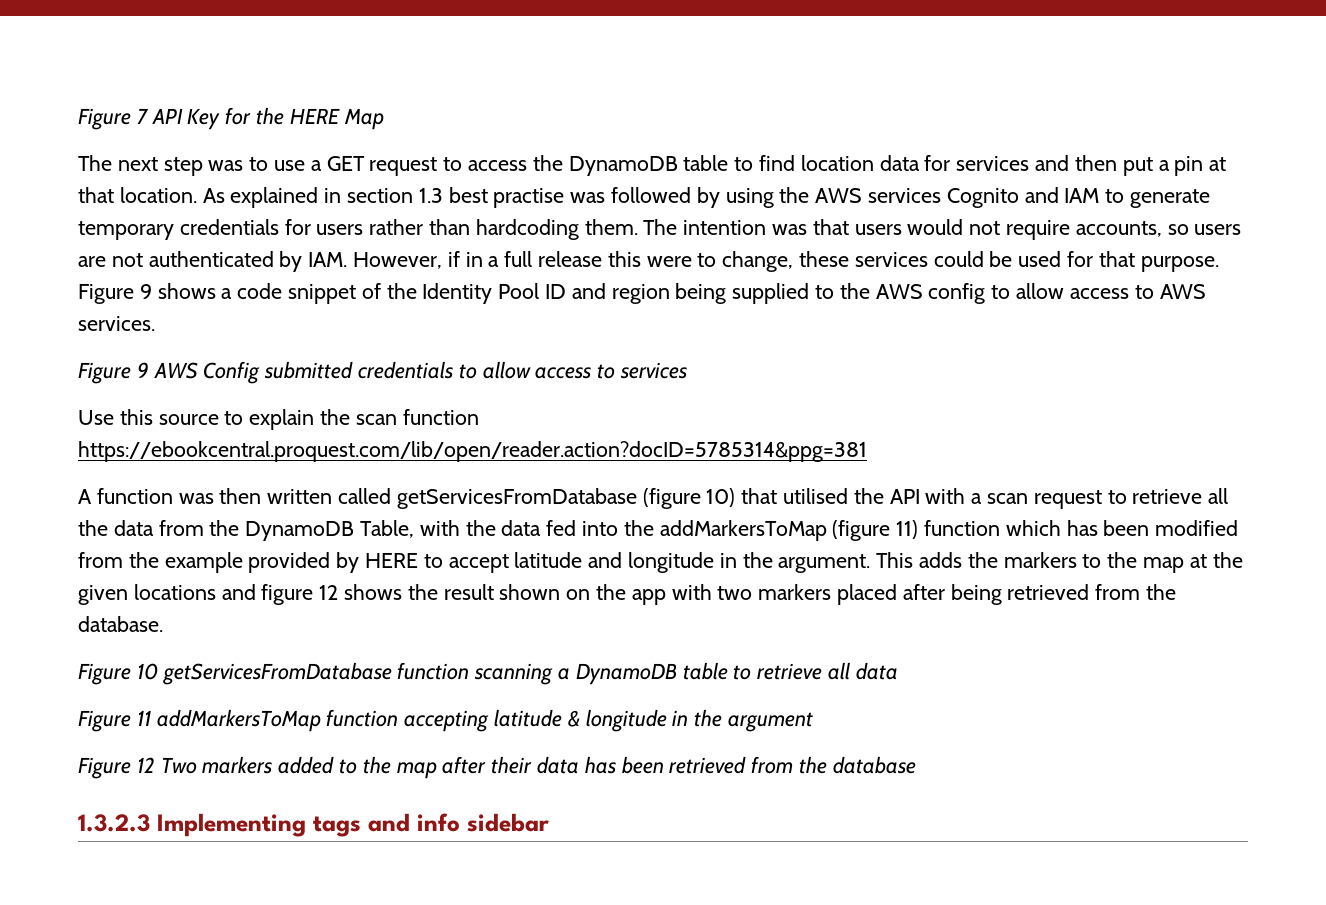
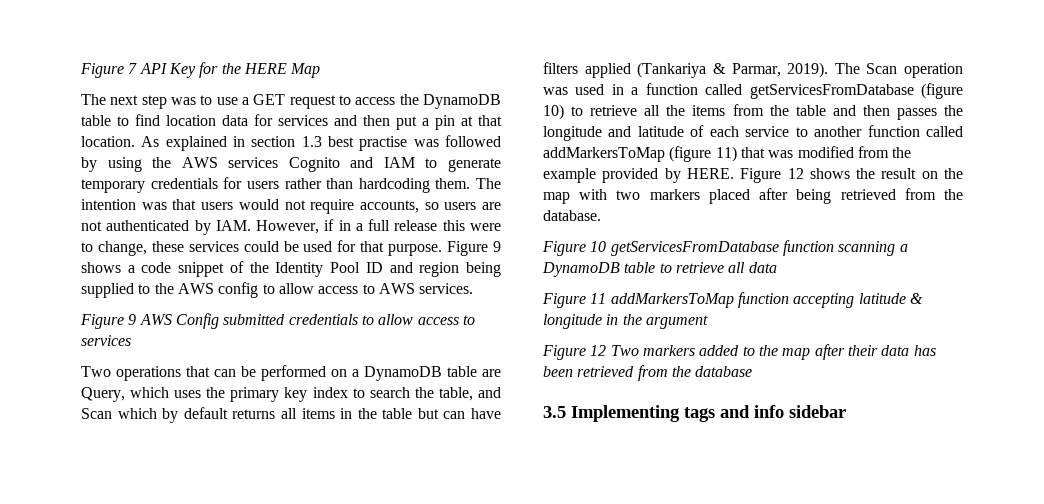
- Use this source to explain the scan function https://ebookcentral.proquest.com/lib/open/reader.action?docID=5785314&ppg=381
- A function was then written called getServicesFromDatabase (figure 10) that utilised the API with a scan request to retrieve all the data from the DynamoDB Table, with the data fed into the addMarkersToMap (figure 11) function which has been modified from the example provided by HERE to accept latitude and longitude in the argument. This adds the markers to the map at the given locations and figure 12 shows the result shown on the app with two markers placed after being retrieved from the database.
+ Two operations that can be performed on a DynamoDB table are Query, which uses the primary key index to search the table, and Scan which by default returns all items in the table but can have filters applied (Tankariya & Parmar, 2019). The Scan operation was used in a function called getServicesFromDatabase (figure 10) to retrieve all the items from the table and then passes the longitude and latitude of each service to another function called addMarkersToMap (figure 11) that was modified from the example provided by HERE. Figure 12 shows the result on the map with two markers placed after being retrieved from the database.
- 1.3.2.3 Implementing tags and info sidebar
+ 3.5 Implementing tags and info sidebar

